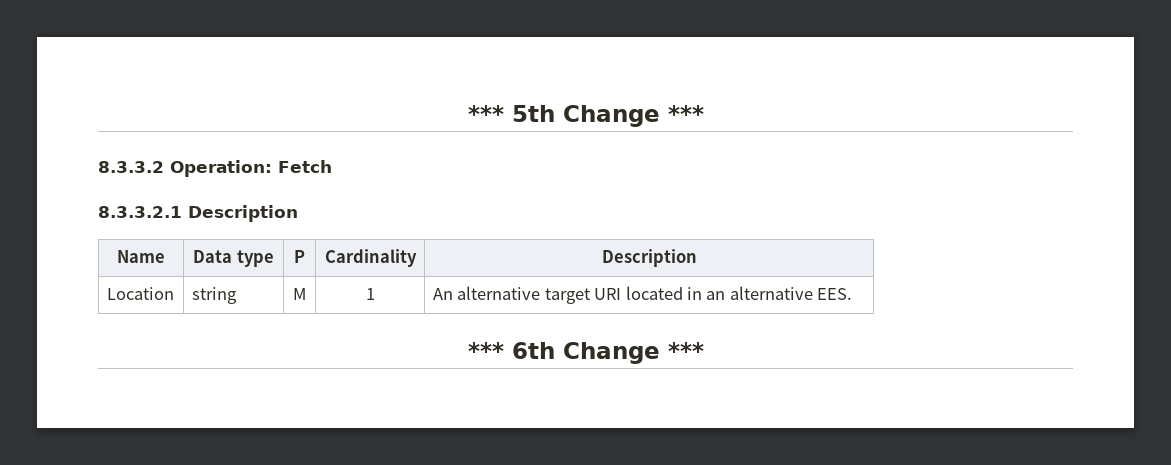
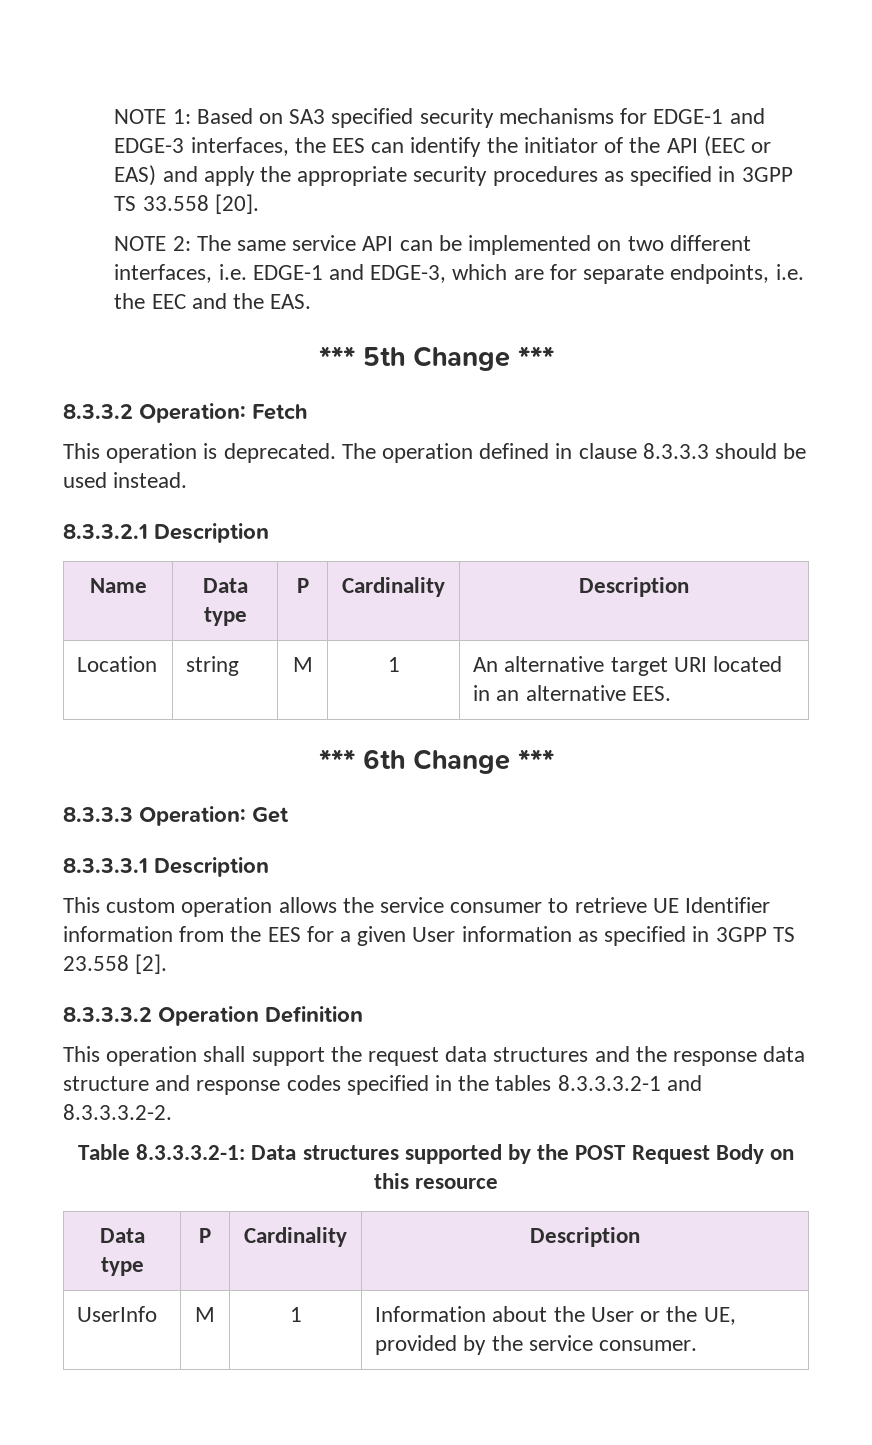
+ NOTE 1: Based on SA3 specified security mechanisms for EDGE-1 and EDGE-3 interfaces, the EES can identify the initiator of the API (EEC or EAS) and apply the appropriate security procedures as specified in 3GPP TS 33.558 [20].
+ NOTE 2: The same service API can be implemented on two different interfaces, i.e. EDGE-1 and EDGE-3, which are for separate endpoints, i.e. the EEC and the EAS.
+ This operation is deprecated. The operation defined in clause 8.3.3.3 should be used instead.
+ 8.3.3.3 Operation: Get
+ 8.3.3.3.1 Description
+ This custom operation allows the service consumer to retrieve UE Identifier information from the EES for a given User information as specified in 3GPP TS 23.558 [2].
+ 8.3.3.3.2 Operation Definition
+ This operation shall support the request data structures and the response data structure and response codes specified in the tables 8.3.3.3.2-1 and 8.3.3.3.2-2.
+ Table 8.3.3.3.2-1: Data structures supported by the POST Request Body on this resource
+ Data type | P | Cardinality | Description
+ UserInfo | M | 1 | Information about the User or the UE, provided by the service consumer.

